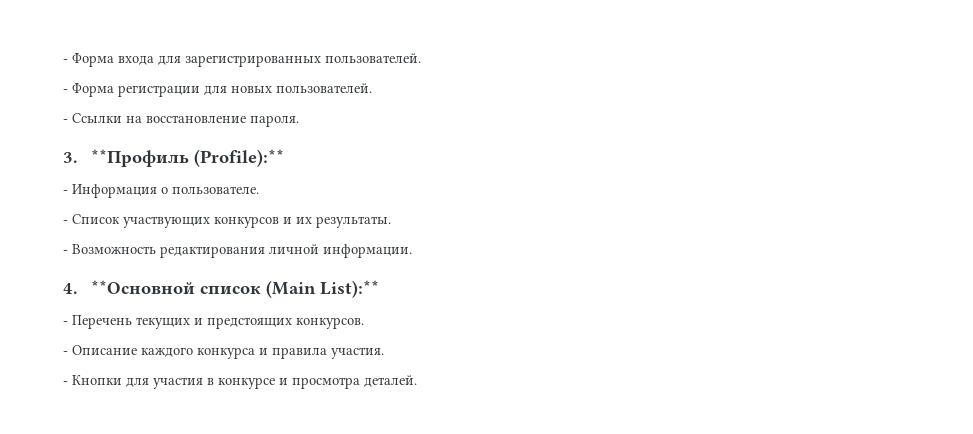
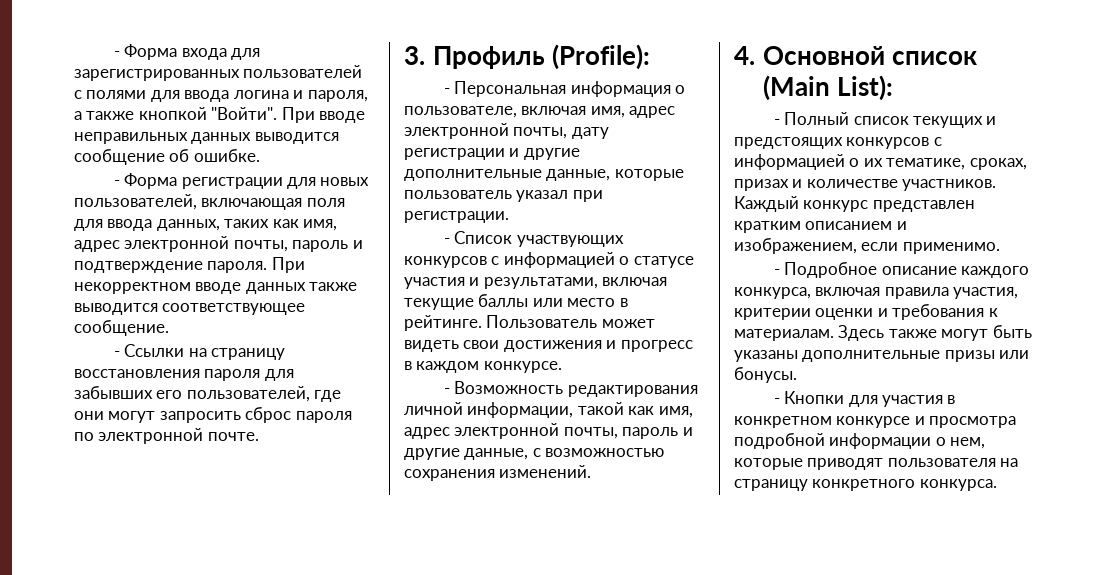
- - Форма входа для зарегистрированных пользователей.
+ - Форма входа для зарегистрированных пользователей с полями для ввода логина и пароля, а также кнопкой "Войти". При вводе неправильных данных выводится сообщение об ошибке.
- - Форма регистрации для новых пользователей.
- - Ссылки на восстановление пароля.
+ - Форма регистрации для новых пользователей, включающая поля для ввода данных, таких как имя, адрес электронной почты, пароль и подтверждение пароля. При некорректном вводе данных также выводится соответствующее сообщение.
+ - Ссылки на страницу восстановления пароля для забывших его пользователей, где они могут запросить сброс пароля по электронной почте.
- 3. **Профиль (Profile):**
- - Информация о пользователе.
- - Список участвующих конкурсов и их результаты.
- - Возможность редактирования личной информации.
+ 3. Профиль (Profile):
+ - Персональная информация о пользователе, включая имя, адрес электронной почты, дату регистрации и другие дополнительные данные, которые пользователь указал при регистрации.
+ - Список участвующих конкурсов с информацией о статусе участия и результатами, включая текущие баллы или место в рейтинге. Пользователь может видеть свои достижения и прогресс в каждом конкурсе.
+ - Возможность редактирования личной информации, такой как имя, адрес электронной почты, пароль и другие данные, с возможностью сохранения изменений.
- 4. **Основной список (Main List):**
- - Перечень текущих и предстоящих конкурсов.
- - Описание каждого конкурса и правила участия.
+ 4. Основной список (Main List):
+ - Полный список текущих и предстоящих конкурсов с информацией о их тематике, сроках, призах и количестве участников. Каждый конкурс представлен кратким описанием и изображением, если применимо.
+ - Подробное описание каждого конкурса, включая правила участия, критерии оценки и требования к материалам. Здесь также могут быть указаны дополнительные призы или бонусы.
- - Кнопки для участия в конкурсе и просмотра деталей.
+ - Кнопки для участия в конкретном конкурсе и просмотра подробной информации о нем, которые приводят пользователя на страницу конкретного конкурса.

